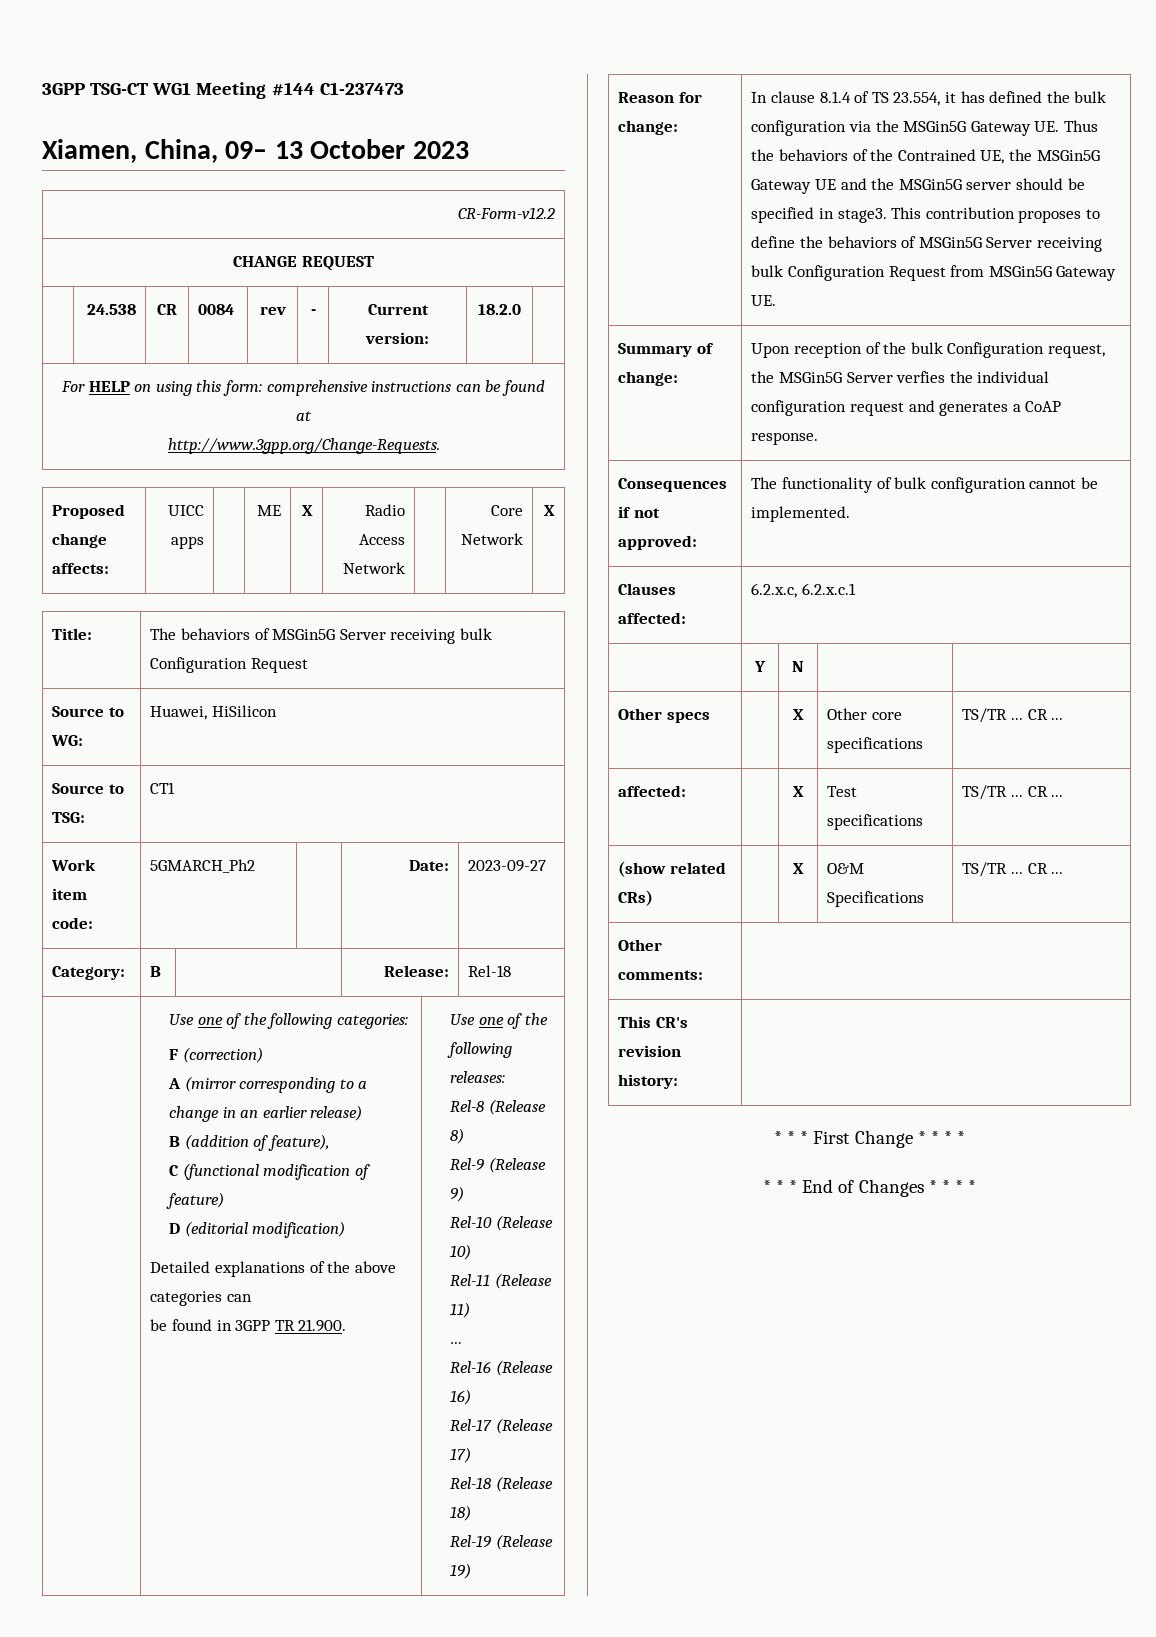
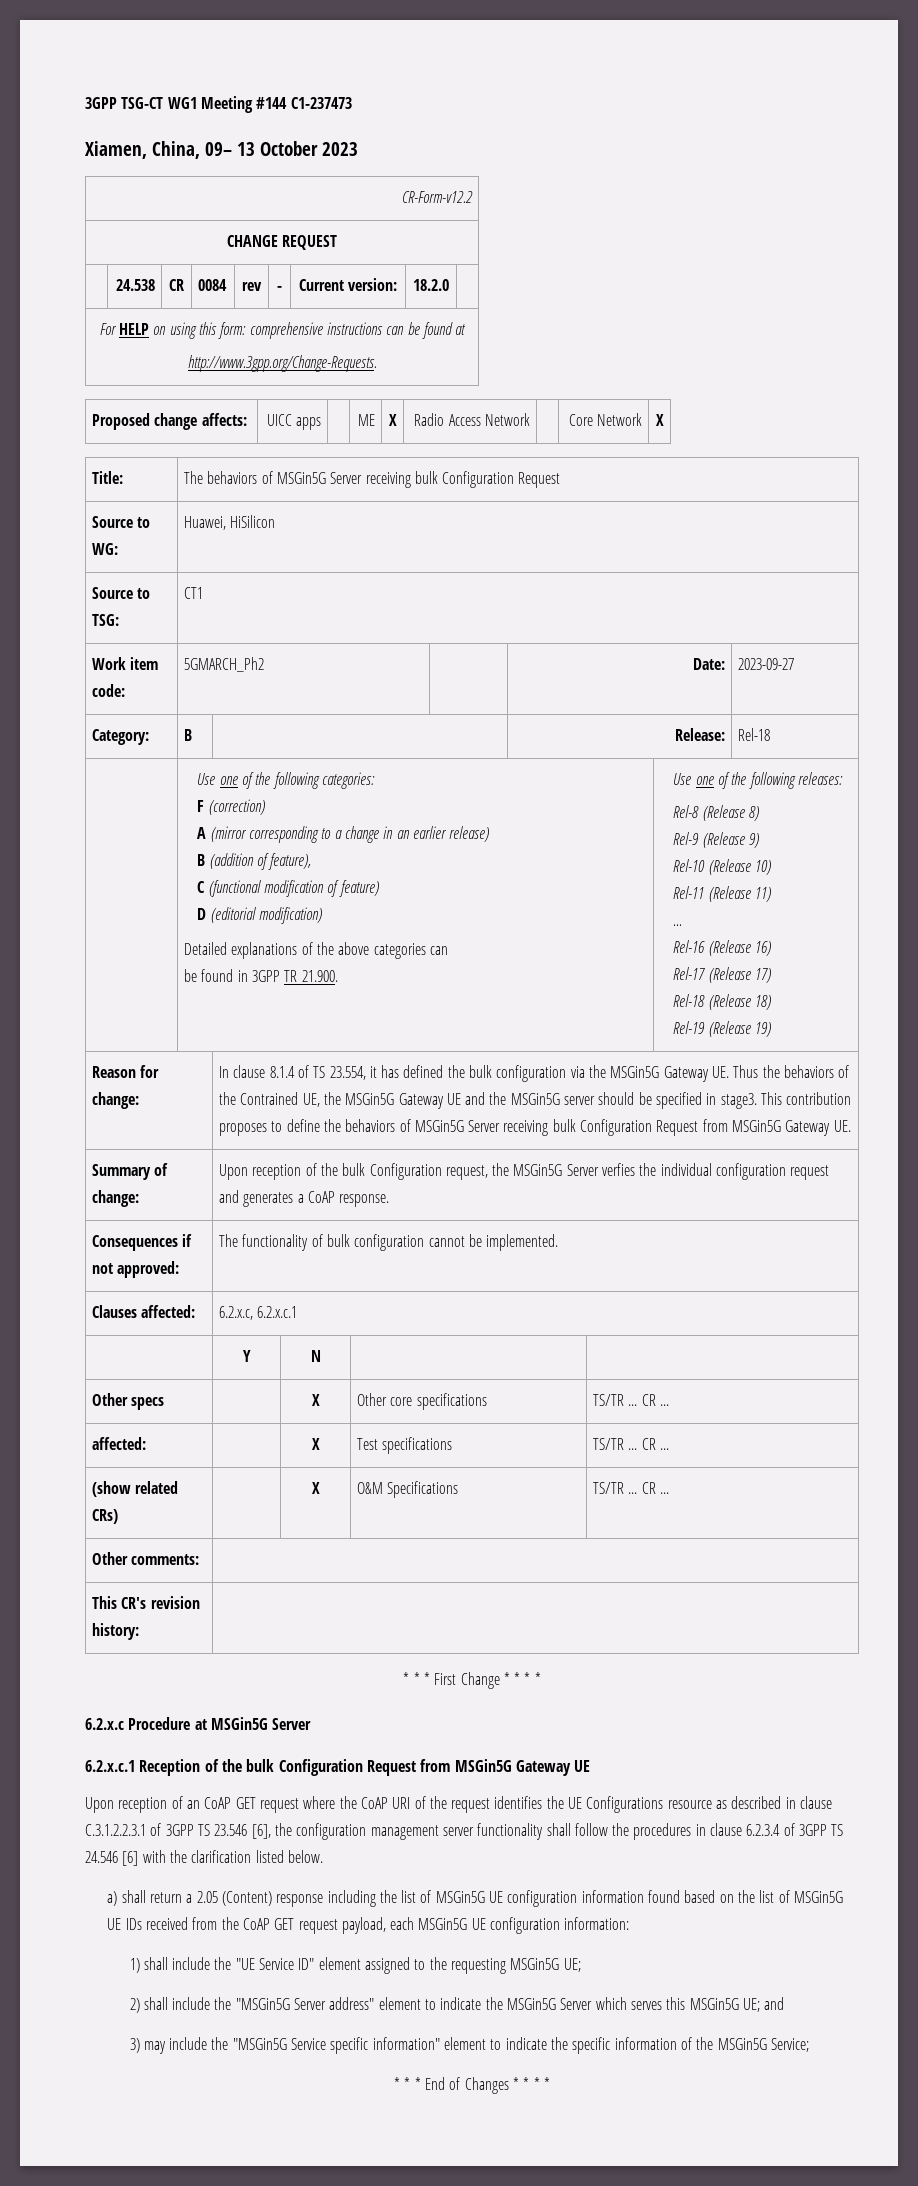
+ 6.2.x.c Procedure at MSGin5G Server
+ 6.2.x.c.1 Reception of the bulk Configuration Request from MSGin5G Gateway UE
+ Upon reception of an CoAP GET request where the CoAP URI of the request identifies the UE Configurations resource as described in clause C.3.1.2.2.3.1 of 3GPP TS 23.546 [6], the configuration management server functionality shall follow the procedures in clause 6.2.3.4 of 3GPP TS 24.546 [6] with the clarification listed below.
+ a) shall return a 2.05 (Content) response including the list of MSGin5G UE configuration information found based on the list of MSGin5G UE IDs received from the CoAP GET request payload, each MSGin5G UE configuration information:
+ 1) shall include the "UE Service ID" element assigned to the requesting MSGin5G UE;
+ 2) shall include the "MSGin5G Server address" element to indicate the MSGin5G Server which serves this MSGin5G UE; and
+ 3) may include the "MSGin5G Service specific information" element to indicate the specific information of the MSGin5G Service;

